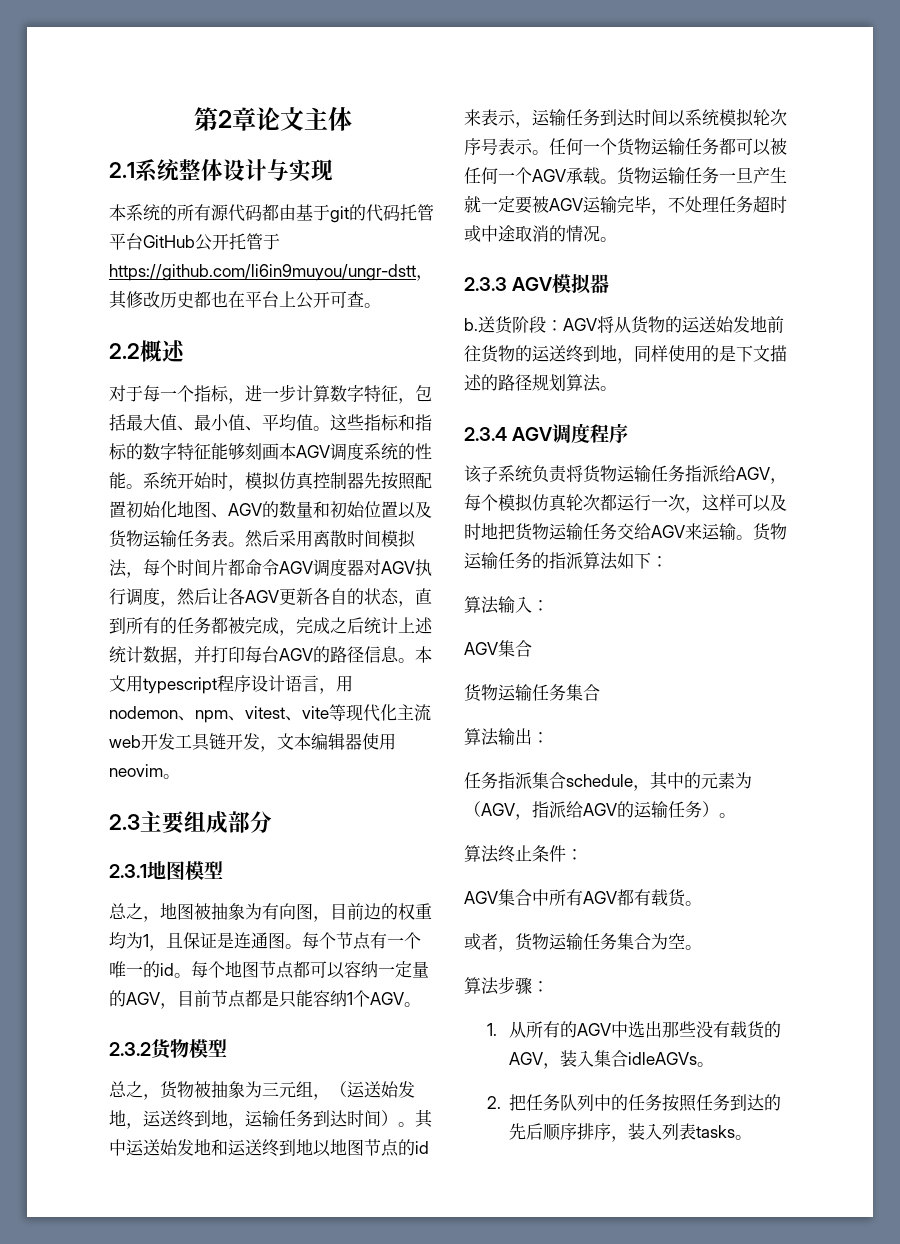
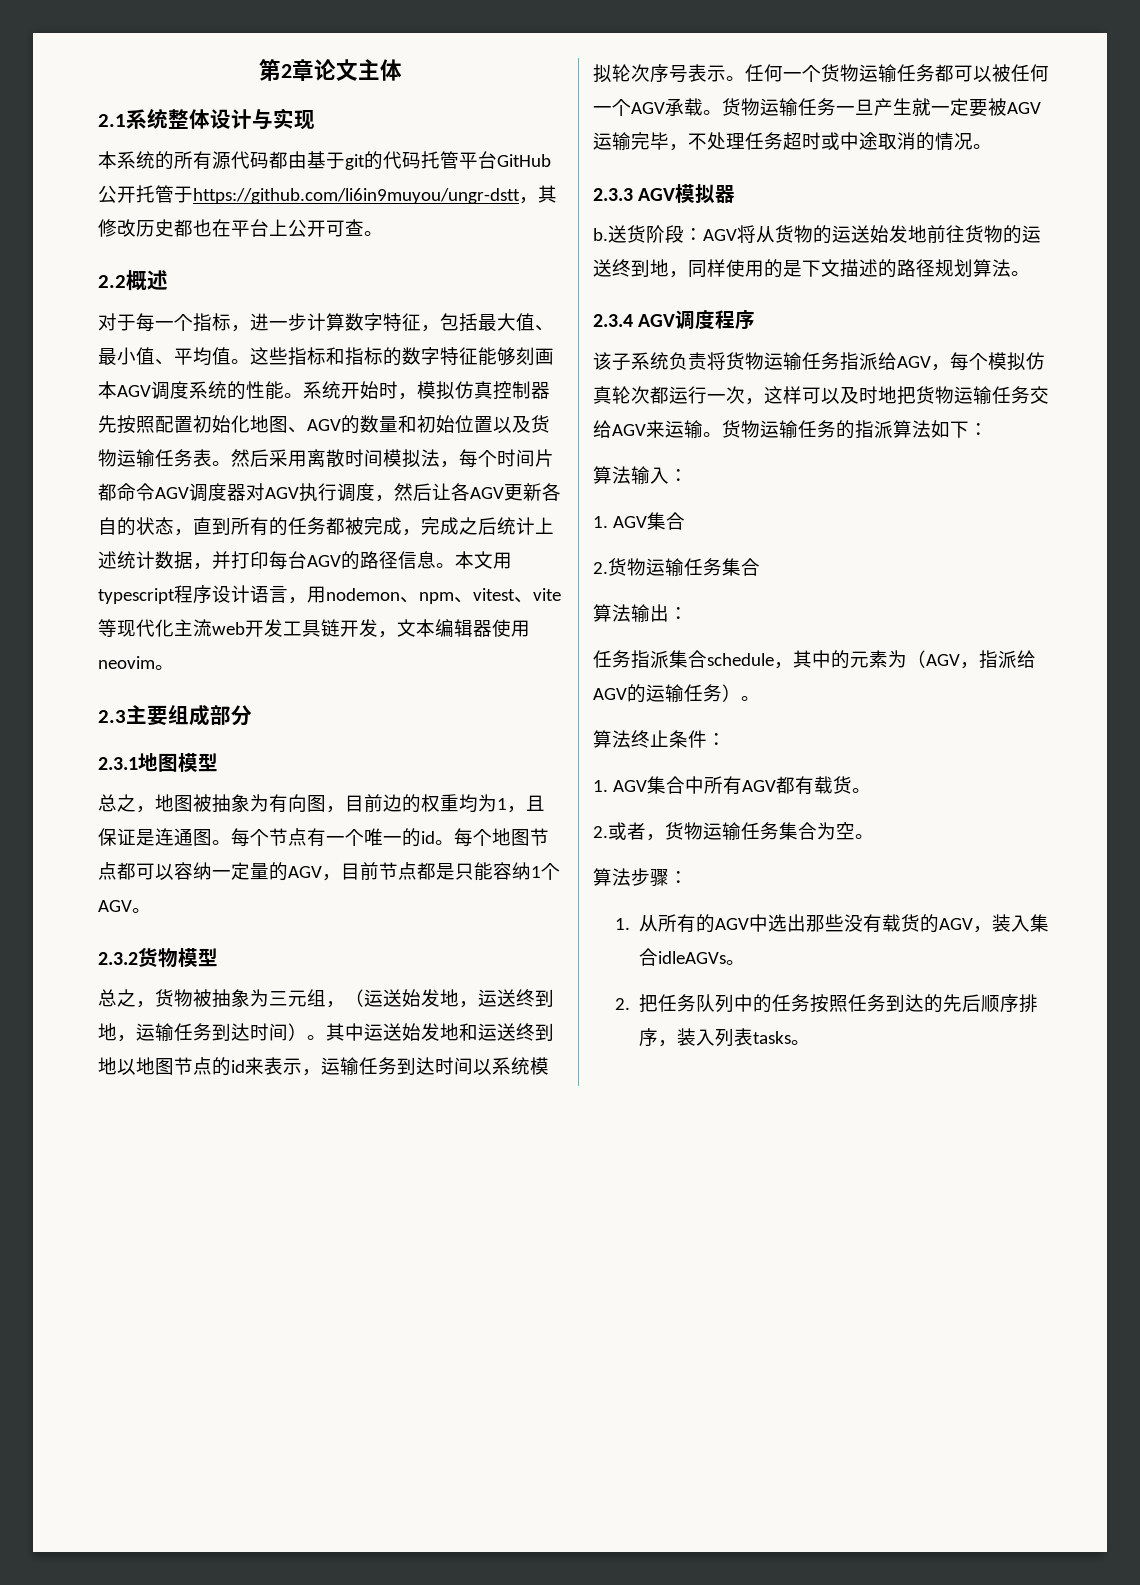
  算法输入：
- AGV集合
- 货物运输任务集合
+ 1. AGV集合
+ 2.货物运输任务集合
- AGV集合中所有AGV都有载货。
+ 1. AGV集合中所有AGV都有载货。
- 或者，货物运输任务集合为空。
+ 2.或者，货物运输任务集合为空。

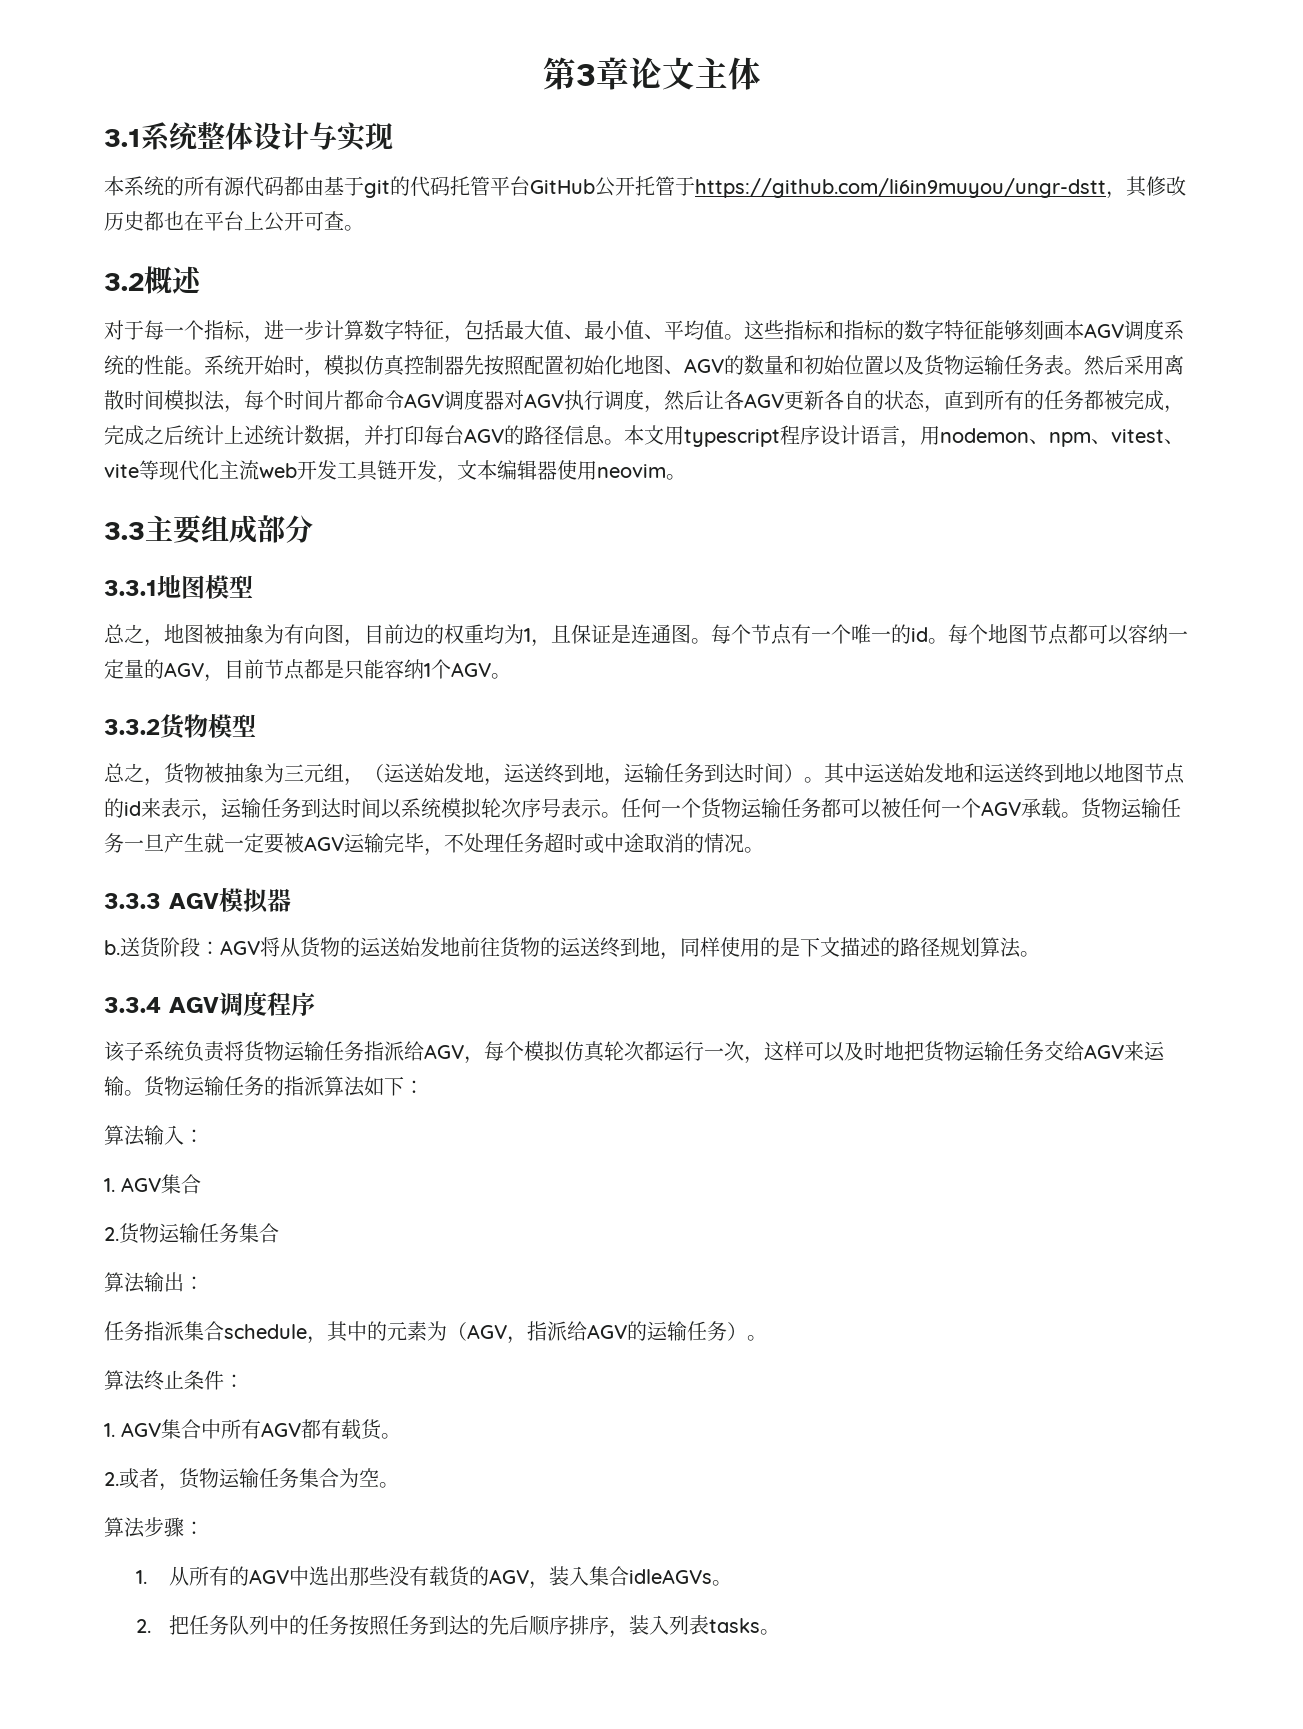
- 第2章论文主体
+ 第3章论文主体
- 2.1系统整体设计与实现
+ 3.1系统整体设计与实现
- 2.2概述
+ 3.2概述
- 2.3主要组成部分
+ 3.3主要组成部分
- 2.3.1地图模型
+ 3.3.1地图模型
- 2.3.2货物模型
+ 3.3.2货物模型
- 2.3.3 AGV模拟器
+ 3.3.3 AGV模拟器
- 2.3.4 AGV调度程序
+ 3.3.4 AGV调度程序

